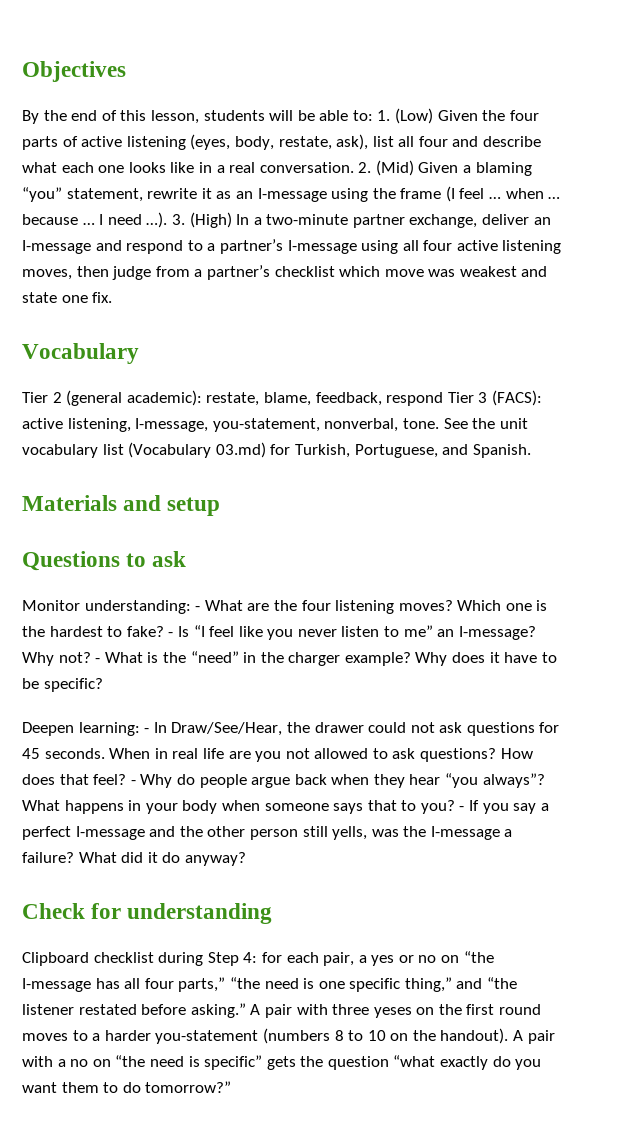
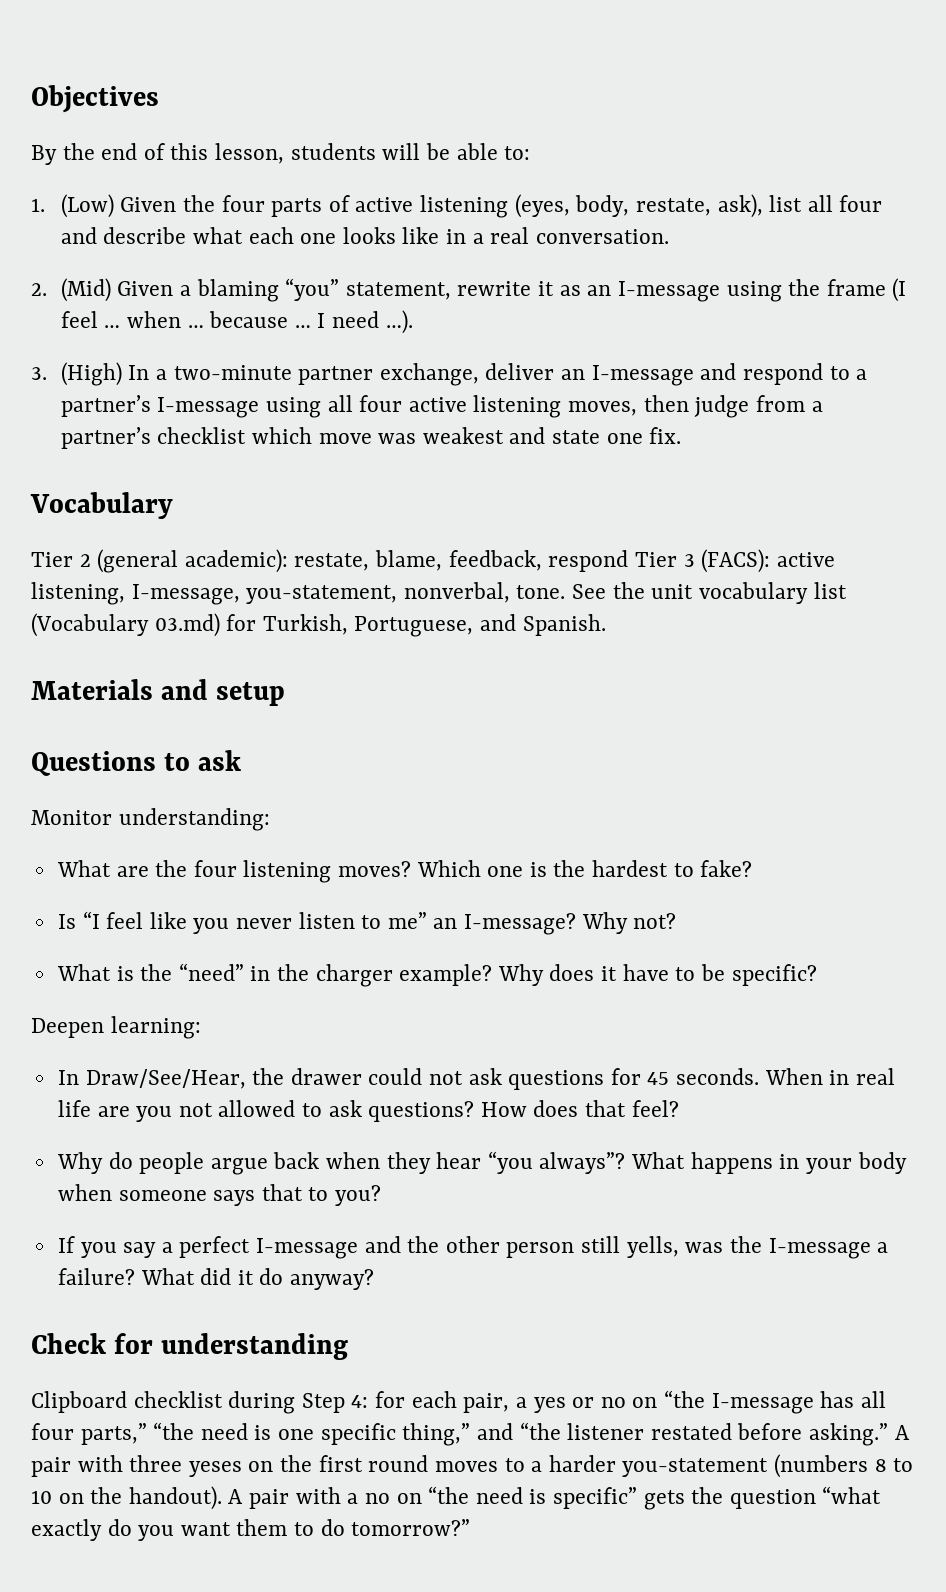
- By the end of this lesson, students will be able to: 1. (Low) Given the four parts of active listening (eyes, body, restate, ask), list all four and describe what each one looks like in a real conversation. 2. (Mid) Given a blaming “you” statement, rewrite it as an I-message using the frame (I feel … when … because …
+ By the end of this lesson, students will be able to:
+ 1. (Low) Given the four parts of active listening (eyes, body, restate, ask), list all four and describe what each one looks like in a real conversation.
+ 2. (Mid) Given a blaming “you” statement, rewrite it as an I-message using the frame (I feel … when … because …
- I need …). 3. (High) In a two-minute partner exchange, deliver an I-message and respond to a partner’s I-message using all four active listening moves, then judge from a partner’s checklist which move was weakest and state one fix.
+ I need …).
+ 3. (High) In a two-minute partner exchange, deliver an I-message and respond to a partner’s I-message using all four active listening moves, then judge from a partner’s checklist which move was weakest and state one fix.
- Monitor understanding: - What are the four listening moves?
+ Monitor understanding:
+ What are the four listening moves?
- Which one is the hardest to fake? - Is “I feel like you never listen to me” an I-message?
+ Which one is the hardest to fake?
+ Is “I feel like you never listen to me” an I-message?
- Why not? - What is the “need” in the charger example?
+ Why not?
+ What is the “need” in the charger example?
- Deepen learning: - In Draw/See/Hear, the drawer could not ask questions for 45 seconds.
+ Deepen learning:
+ In Draw/See/Hear, the drawer could not ask questions for 45 seconds.
- How does that feel? - Why do people argue back when they hear “you always”?
+ How does that feel?
+ Why do people argue back when they hear “you always”?
- What happens in your body when someone says that to you? - If you say a perfect I-message and the other person still yells, was the I-message a failure?
+ What happens in your body when someone says that to you?
+ If you say a perfect I-message and the other person still yells, was the I-message a failure?

